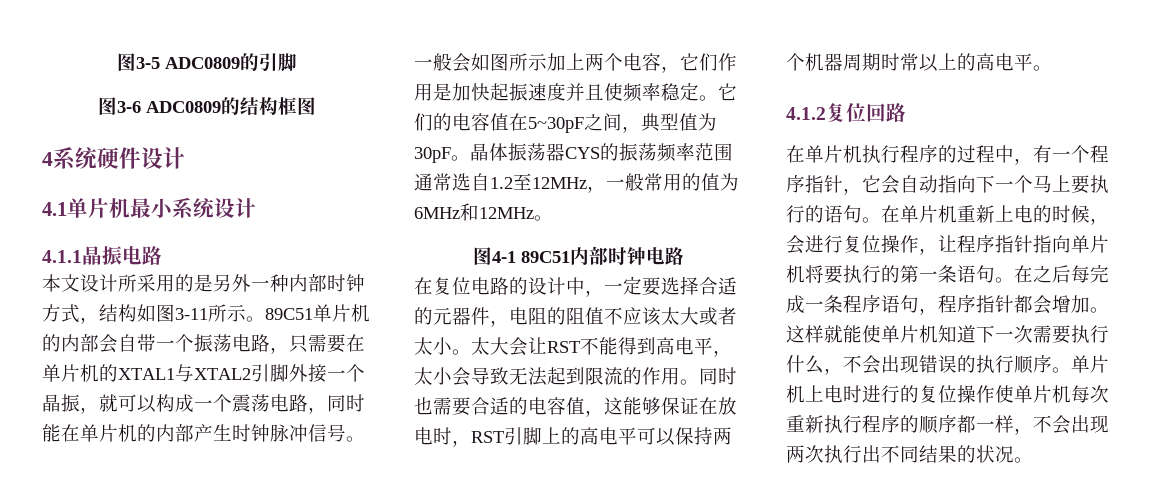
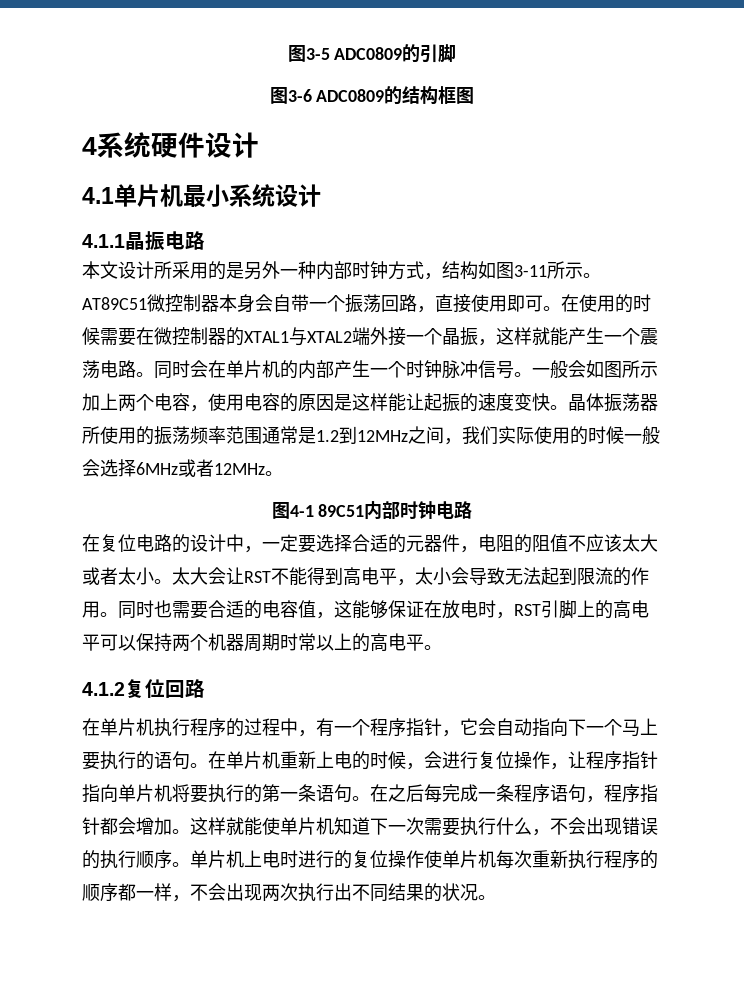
- 89C51单片机的内部会自带一个振荡电路，只需要在单片机的XTAL1与XTAL2引脚外接一个晶振，就可以构成一个震荡电路，同时能在单片机的内部产生时钟脉冲信号。
+ AT89C51微控制器本身会自带一个振荡回路，直接使用即可。在使用的时候需要在微控制器的XTAL1与XTAL2端外接一个晶振，这样就能产生一个震荡电路。同时会在单片机的内部产生一个时钟脉冲信号。
- 一般会如图所示加上两个电容，它们作用是加快起振速度并且使频率稳定。它们的电容值在5~30pF之间，典型值为30pF。
+ 一般会如图所示加上两个电容，使用电容的原因是这样能让起振的速度变快。
- 晶体振荡器CYS的振荡频率范围通常选自1.2至12MHz，一般常用的值为6MHz和12MHz。
+ 晶体振荡器所使用的振荡频率范围通常是1.2到12MHz之间，我们实际使用的时候一般会选择6MHz或者12MHz。

